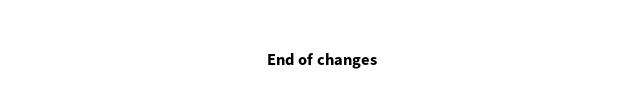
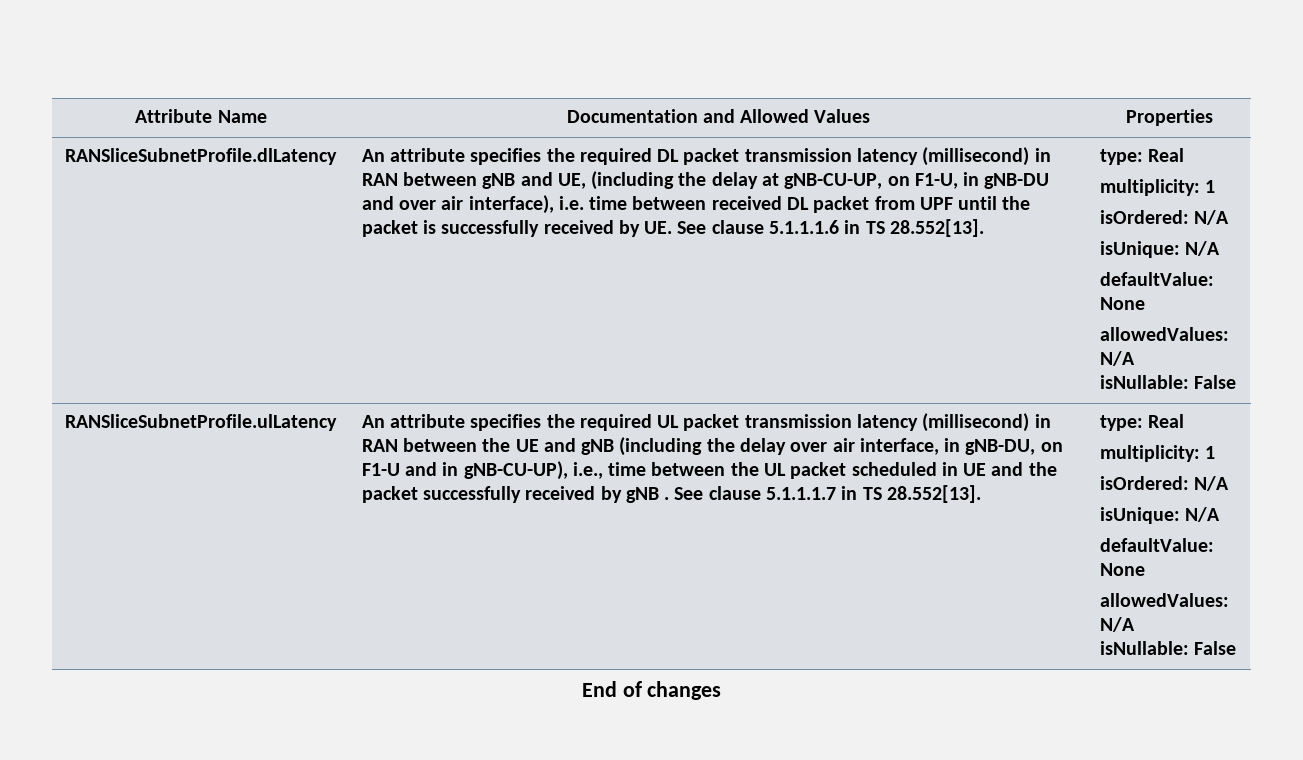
+ Attribute Name | Documentation and Allowed Values | Properties
+ RANSliceSubnetProfile.dlLatency | An attribute specifies the required DL packet transmission latency (millisecond) in RAN between gNB and UE, (including the delay at gNB-CU-UP, on F1-U, in gNB-DU and over air interface), i.e. time between received DL packet from UPF until the packet is successfully received by UE. See clause 5.1.1.1.6 in TS 28.552[13]. | type: Real
+ multiplicity: 1
+ isOrdered: N/A
+ isUnique: N/A
+ defaultValue: None
+ allowedValues: N/A
+ isNullable: False
+ RANSliceSubnetProfile.ulLatency | An attribute specifies the required UL packet transmission latency (millisecond) in RAN between the UE and gNB (including the delay over air interface, in gNB-DU, on F1-U and in gNB-CU-UP), i.e., time between the UL packet scheduled in UE and the packet successfully received by gNB . See clause 5.1.1.1.7 in TS 28.552[13]. | type: Real
+ multiplicity: 1
+ isOrdered: N/A
+ isUnique: N/A
+ defaultValue: None
+ allowedValues: N/A
+ isNullable: False

